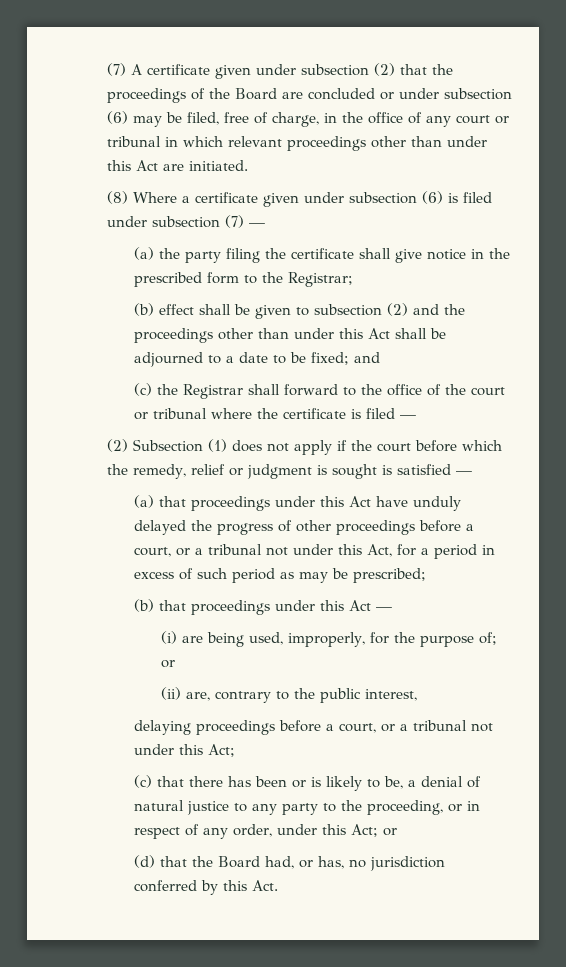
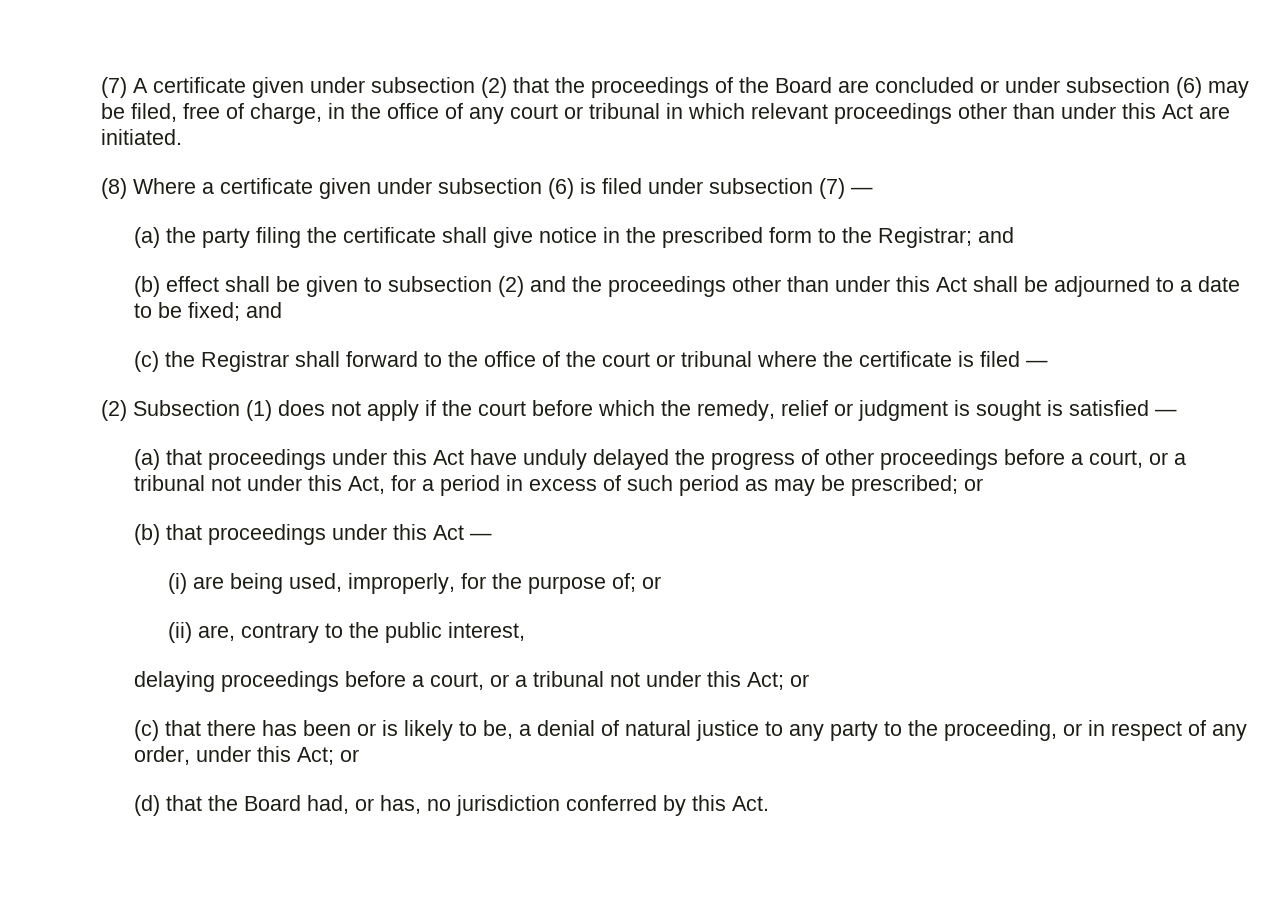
- (a) the party filing the certificate shall give notice in the prescribed form to the Registrar;
+ (a) the party filing the certificate shall give notice in the prescribed form to the Registrar; and
- (a) that proceedings under this Act have unduly delayed the progress of other proceedings before a court, or a tribunal not under this Act, for a period in excess of such period as may be prescribed;
+ (a) that proceedings under this Act have unduly delayed the progress of other proceedings before a court, or a tribunal not under this Act, for a period in excess of such period as may be prescribed; or
- delaying proceedings before a court, or a tribunal not under this Act;
+ delaying proceedings before a court, or a tribunal not under this Act; or

